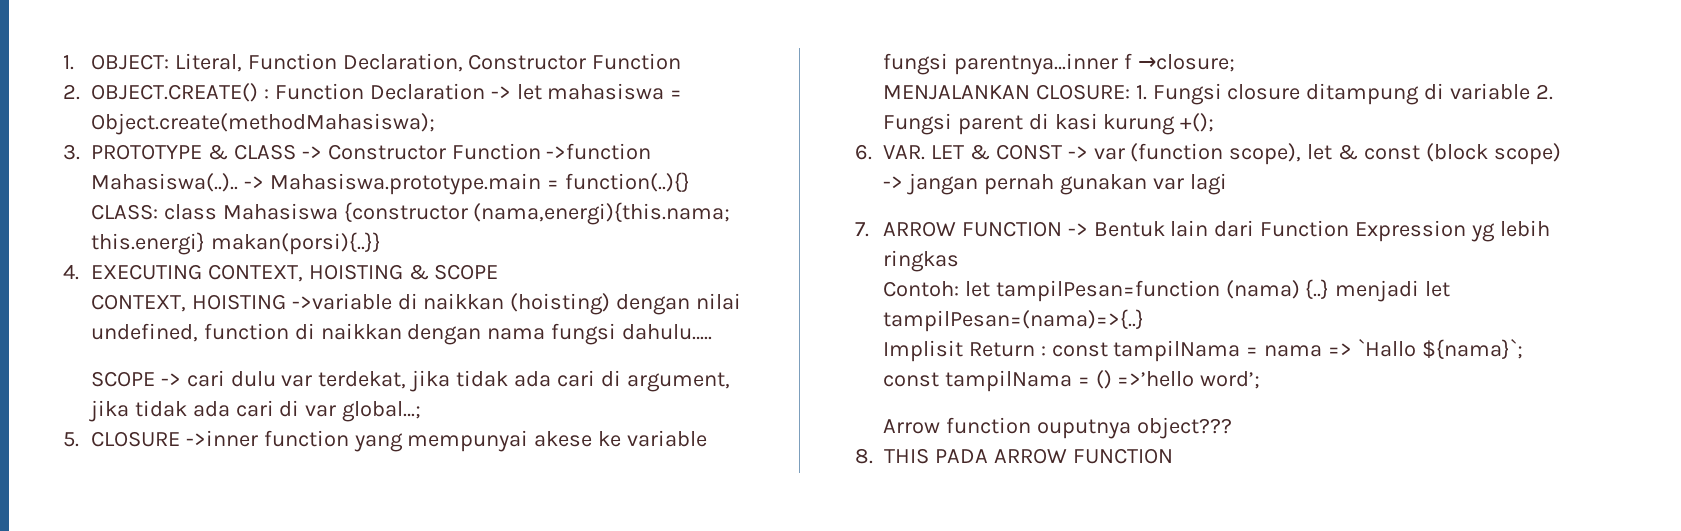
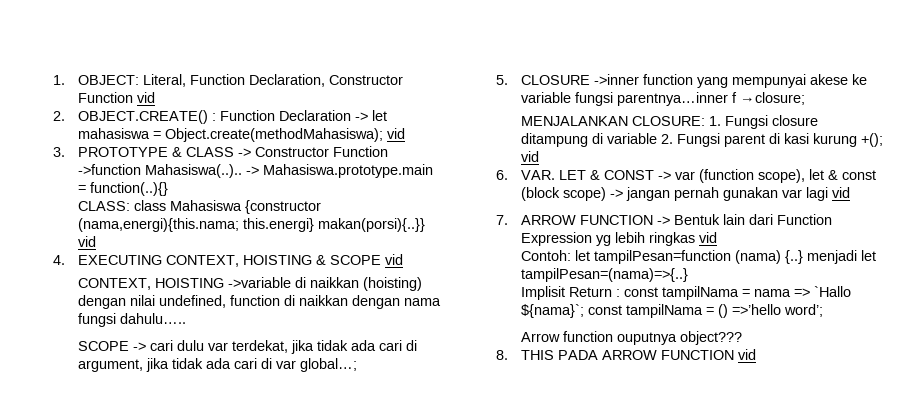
- 1. OBJECT: Literal, Function Declaration, Constructor Function
+ 1. OBJECT: Literal, Function Declaration, Constructor Function vid
- 2. OBJECT.CREATE() : Function Declaration -> let mahasiswa = Object.create(methodMahasiswa);
+ 2. OBJECT.CREATE() : Function Declaration -> let mahasiswa = Object.create(methodMahasiswa); vid
- CLASS: class Mahasiswa {constructor (nama,energi){this.nama; this.energi} makan(porsi){..}}
+ CLASS: class Mahasiswa {constructor (nama,energi){this.nama; this.energi} makan(porsi){..}} vid
- 4. EXECUTING CONTEXT, HOISTING & SCOPE
+ 4. EXECUTING CONTEXT, HOISTING & SCOPE vid
- MENJALANKAN CLOSURE: 1. Fungsi closure ditampung di variable 2. Fungsi parent di kasi kurung +();
+ MENJALANKAN CLOSURE: 1. Fungsi closure ditampung di variable 2. Fungsi parent di kasi kurung +(); vid
- 6. VAR. LET & CONST -> var (function scope), let & const (block scope) -> jangan pernah gunakan var lagi
+ 6. VAR. LET & CONST -> var (function scope), let & const (block scope) -> jangan pernah gunakan var lagi vid
- 7. ARROW FUNCTION -> Bentuk lain dari Function Expression yg lebih ringkas
+ 7. ARROW FUNCTION -> Bentuk lain dari Function Expression yg lebih ringkas vid
- 8. THIS PADA ARROW FUNCTION
+ 8. THIS PADA ARROW FUNCTION vid

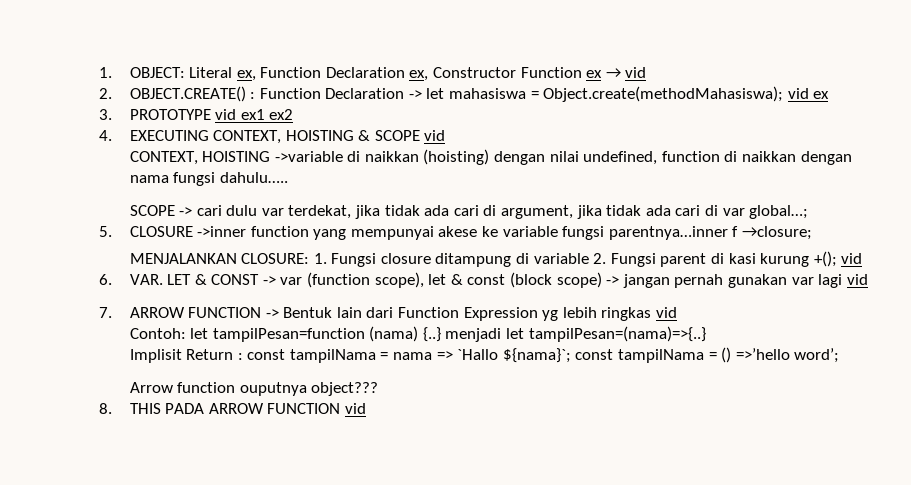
- 1. OBJECT: Literal, Function Declaration, Constructor Function vid
+ 1. OBJECT: Literal ex, Function Declaration ex, Constructor Function ex → vid
- 2. OBJECT.CREATE() : Function Declaration -> let mahasiswa = Object.create(methodMahasiswa); vid
+ 2. OBJECT.CREATE() : Function Declaration -> let mahasiswa = Object.create(methodMahasiswa); vid ex
- 3. PROTOTYPE & CLASS -> Constructor Function ->function Mahasiswa(..).. -> Mahasiswa.prototype.main = function(..){}
- CLASS: class Mahasiswa {constructor (nama,energi){this.nama; this.energi} makan(porsi){..}} vid
+ 3. PROTOTYPE vid ex1 ex2

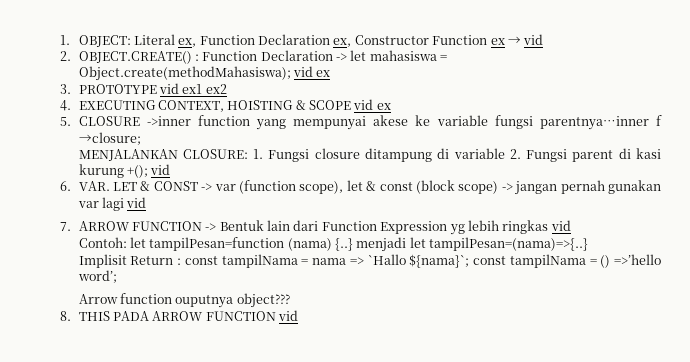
- 4. EXECUTING CONTEXT, HOISTING & SCOPE vid
- CONTEXT, HOISTING ->variable di naikkan (hoisting) dengan nilai undefined, function di naikkan dengan nama fungsi dahulu…..
- SCOPE -> cari dulu var terdekat, jika tidak ada cari di argument, jika tidak ada cari di var global…;
+ 4. EXECUTING CONTEXT, HOISTING & SCOPE vid ex

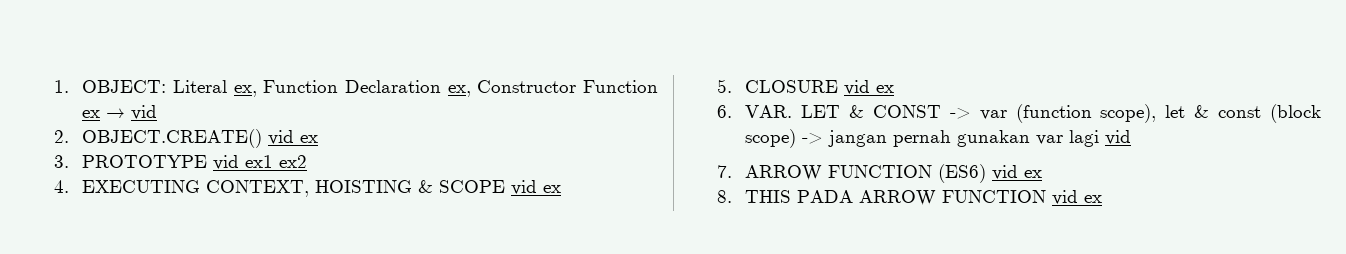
- 2. OBJECT.CREATE() : Function Declaration -> let mahasiswa = Object.create(methodMahasiswa); vid ex
+ 2. OBJECT.CREATE() vid ex
- 5. CLOSURE ->inner function yang mempunyai akese ke variable fungsi parentnya…inner f →closure;
- MENJALANKAN CLOSURE: 1. Fungsi closure ditampung di variable 2. Fungsi parent di kasi kurung +(); vid
+ 5. CLOSURE vid ex
- 7. ARROW FUNCTION -> Bentuk lain dari Function Expression yg lebih ringkas vid
- Contoh: let tampilPesan=function (nama) {..} menjadi let tampilPesan=(nama)=>{..}
- Implisit Return : const tampilNama = nama => `Hallo ${nama}`; const tampilNama = () =>’hello word’;
- Arrow function ouputnya object???
+ 7. ARROW FUNCTION (ES6) vid ex
- 8. THIS PADA ARROW FUNCTION vid
+ 8. THIS PADA ARROW FUNCTION vid ex

